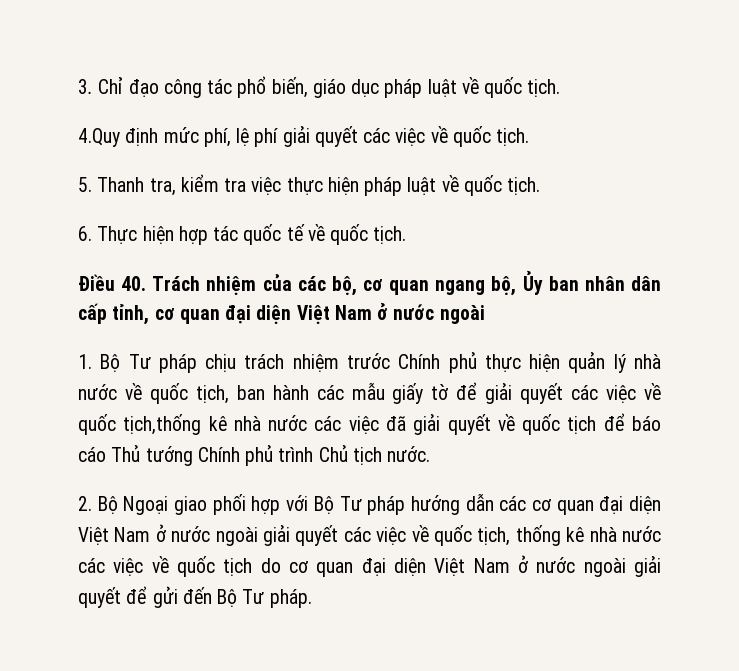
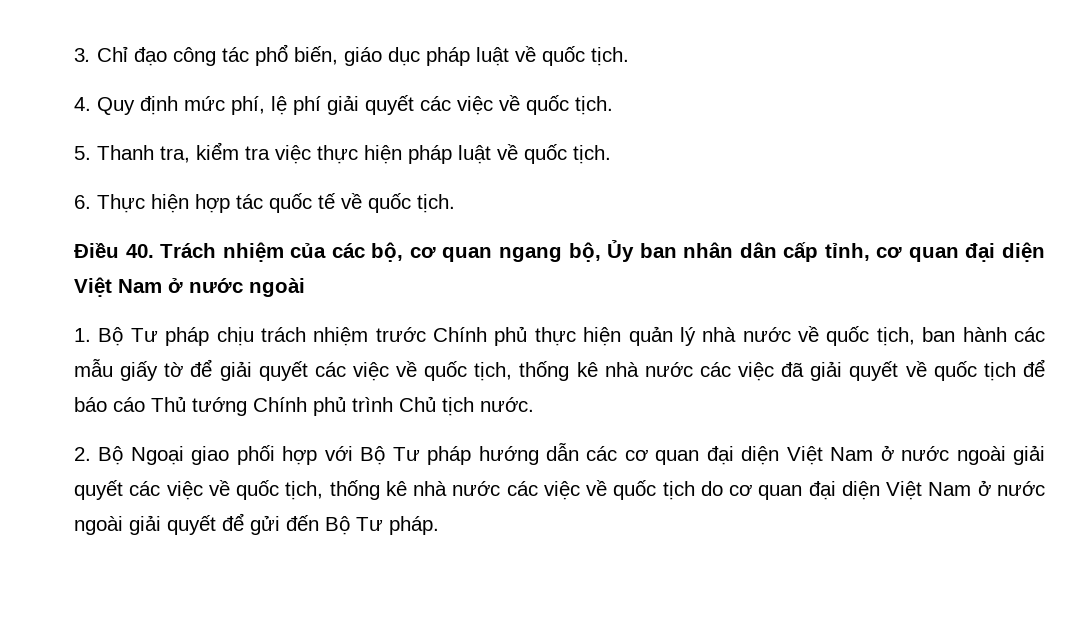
- 4.Quy định mức phí, lệ phí giải quyết các việc về quốc tịch.
+ 4. Quy định mức phí, lệ phí giải quyết các việc về quốc tịch.
- 1. Bộ Tư pháp chịu trách nhiệm trước Chính phủ thực hiện quản lý nhà nước về quốc tịch, ban hành các mẫu giấy tờ để giải quyết các việc về quốc tịch,thống kê nhà nước các việc đã giải quyết về quốc tịch để báo cáo Thủ tướng Chính phủ trình Chủ tịch nước.
+ 1. Bộ Tư pháp chịu trách nhiệm trước Chính phủ thực hiện quản lý nhà nước về quốc tịch, ban hành các mẫu giấy tờ để giải quyết các việc về quốc tịch, thống kê nhà nước các việc đã giải quyết về quốc tịch để báo cáo Thủ tướng Chính phủ trình Chủ tịch nước.

